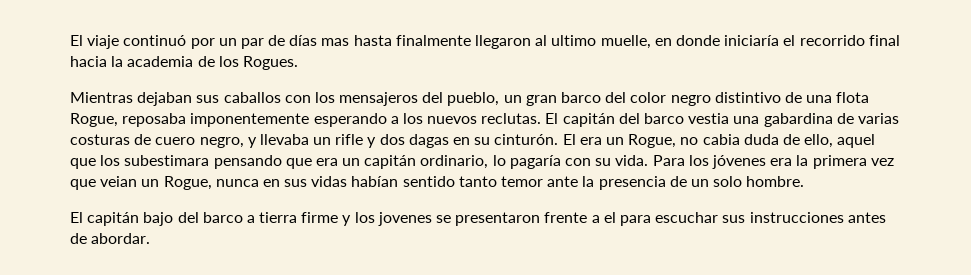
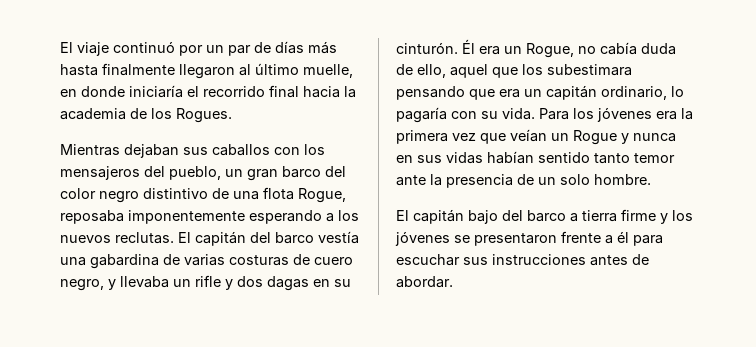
- El viaje continuó por un par de días mas hasta finalmente llegaron al ultimo muelle, en donde iniciaría el recorrido final hacia la academia de los Rogues.
+ El viaje continuó por un par de días más hasta finalmente llegaron al último muelle, en donde iniciaría el recorrido final hacia la academia de los Rogues.
- El capitán del barco vestia una gabardina de varias costuras de cuero negro, y llevaba un rifle y dos dagas en su cinturón.
+ El capitán del barco vestía una gabardina de varias costuras de cuero negro, y llevaba un rifle y dos dagas en su cinturón.
- El era un Rogue, no cabia duda de ello, aquel que los subestimara pensando que era un capitán ordinario, lo pagaría con su vida.
+ Él era un Rogue, no cabía duda de ello, aquel que los subestimara pensando que era un capitán ordinario, lo pagaría con su vida.
- Para los jóvenes era la primera vez que veian un Rogue, nunca en sus vidas habían sentido tanto temor ante la presencia de un solo hombre.
+ Para los jóvenes era la primera vez que veían un Rogue y nunca en sus vidas habían sentido tanto temor ante la presencia de un solo hombre.
- El capitán bajo del barco a tierra firme y los jovenes se presentaron frente a el para escuchar sus instrucciones antes de abordar.
+ El capitán bajo del barco a tierra firme y los jóvenes se presentaron frente a él para escuchar sus instrucciones antes de abordar.

